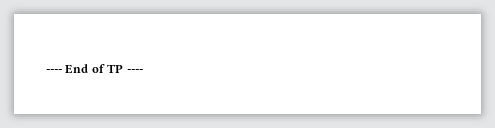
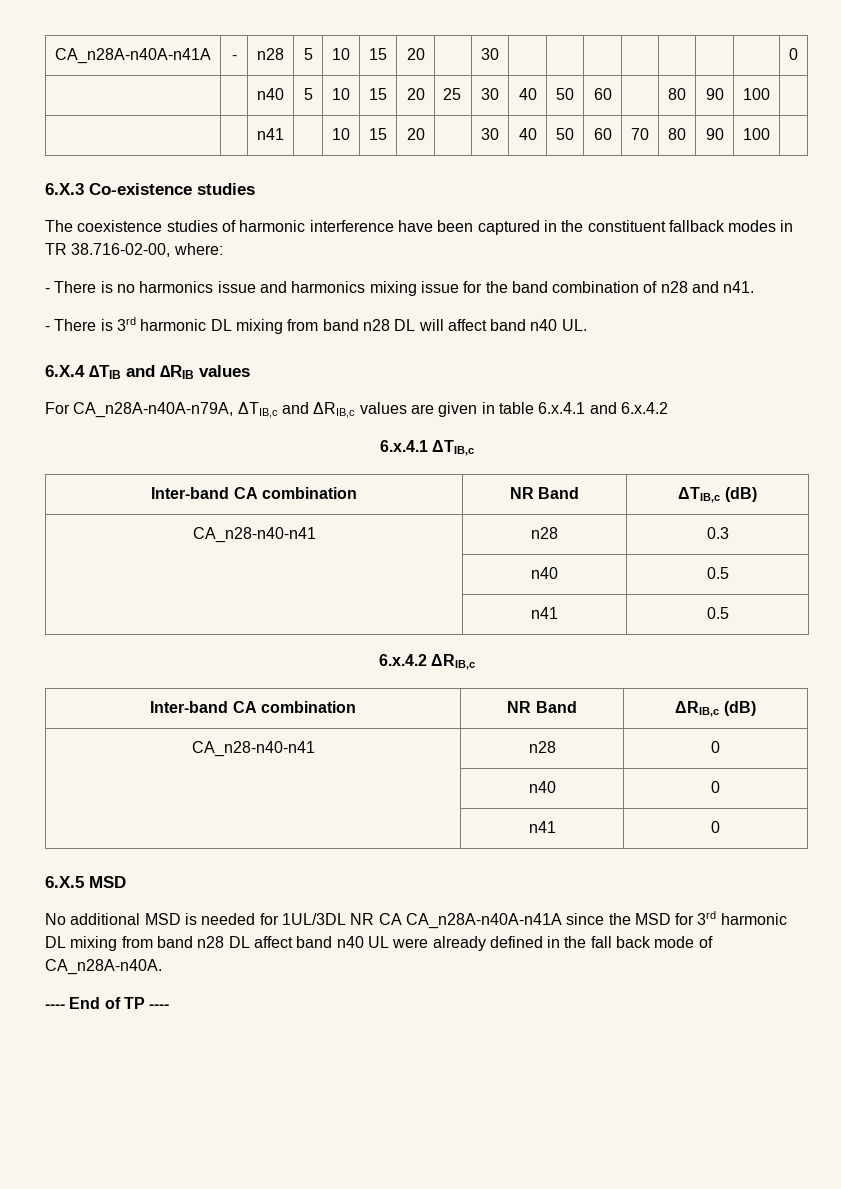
+ CA_n28A-n40A-n41A | - | n28 | 5 | 10 | 15 | 20 | | 30 | | | | | | | | 0
+ | | n40 | 5 | 10 | 15 | 20 | 25 | 30 | 40 | 50 | 60 | | 80 | 90 | 100 |
+ | | n41 | | 10 | 15 | 20 | | 30 | 40 | 50 | 60 | 70 | 80 | 90 | 100 |
+ 6.X.3 Co-existence studies
+ The coexistence studies of harmonic interference have been captured in the constituent fallback modes in TR 38.716-02-00, where:
+ - There is no harmonics issue and harmonics mixing issue for the band combination of n28 and n41.
+ - There is 3rd harmonic DL mixing from band n28 DL will affect band n40 UL.
+ 6.X.4 ∆TIB and ∆RIB values
+ For CA_n28A-n40A-n79A, ΔTIB,c and ΔRIB,c values are given in table 6.x.4.1 and 6.x.4.2
+ 6.x.4.1 ΔTIB,c
+ Inter-band CA combination | NR Band | ΔTIB,c (dB)
+ CA_n28-n40-n41 | n28 | 0.3
+ | n40 | 0.5
+ | n41 | 0.5
+ 6.x.4.2 ΔRIB,c
+ Inter-band CA combination | NR Band | ΔRIB,c (dB)
+ CA_n28-n40-n41 | n28 | 0
+ | n40 | 0
+ | n41 | 0
+ 6.X.5 MSD
+ No additional MSD is needed for 1UL/3DL NR CA CA_n28A-n40A-n41A since the MSD for 3rd harmonic DL mixing from band n28 DL affect band n40 UL were already defined in the fall back mode of CA_n28A-n40A.

